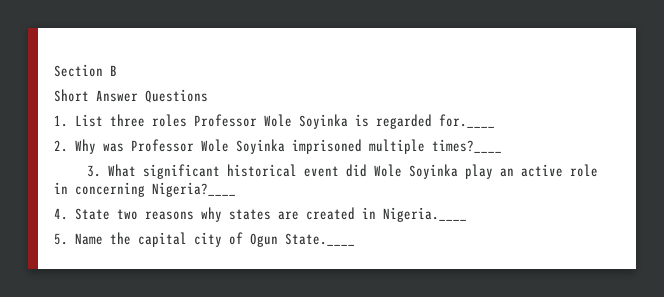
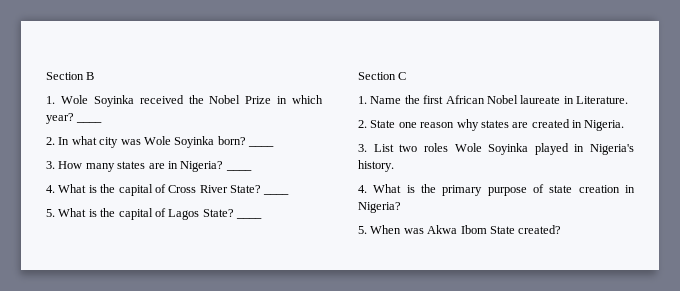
- Short Answer Questions
- 1. List three roles Professor Wole Soyinka is regarded for.____
- 2. Why was Professor Wole Soyinka imprisoned multiple times?____
- 3. What significant historical event did Wole Soyinka play an active role in concerning Nigeria?____
- 4. State two reasons why states are created in Nigeria.____
- 5. Name the capital city of Ogun State.____
+ 1. Wole Soyinka received the Nobel Prize in which year? ____
+ 2. In what city was Wole Soyinka born? ____
+ 3. How many states are in Nigeria? ____
+ 4. What is the capital of Cross River State? ____
+ 5. What is the capital of Lagos State? ____
+ Section C
+ 1. Name the first African Nobel laureate in Literature.
+ 2. State one reason why states are created in Nigeria.
+ 3. List two roles Wole Soyinka played in Nigeria's history.
+ 4. What is the primary purpose of state creation in Nigeria?
+ 5. When was Akwa Ibom State created?

